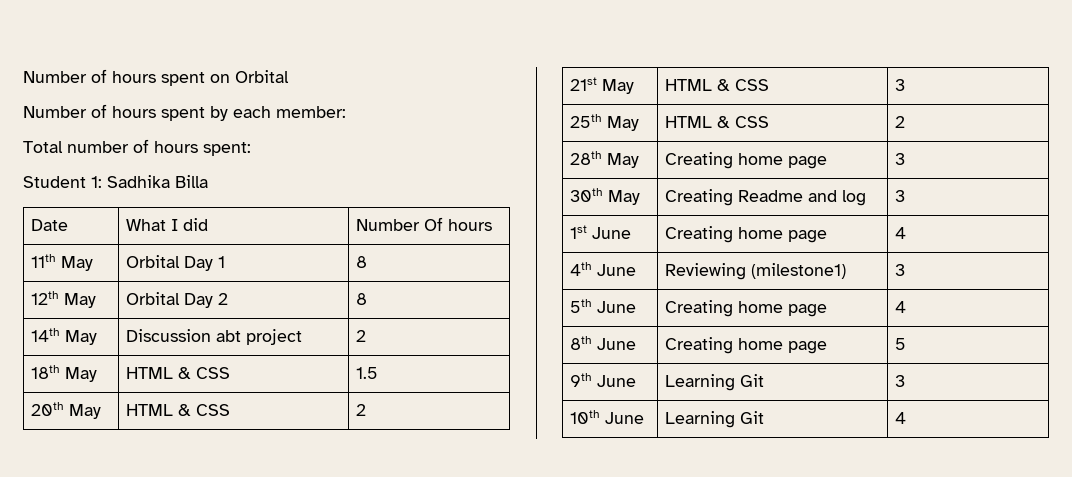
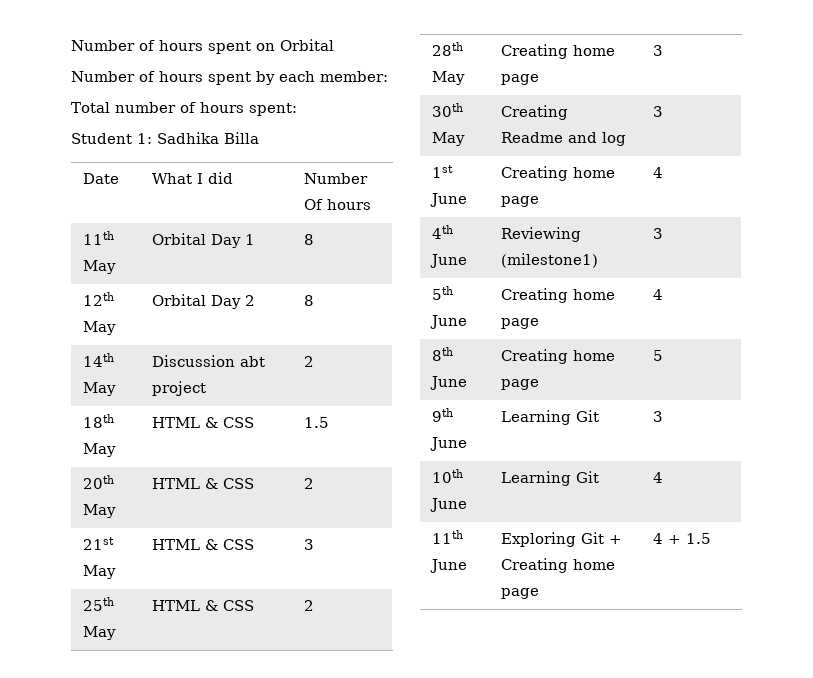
+ 11th June | Exploring Git + Creating home page | 4 + 1.5

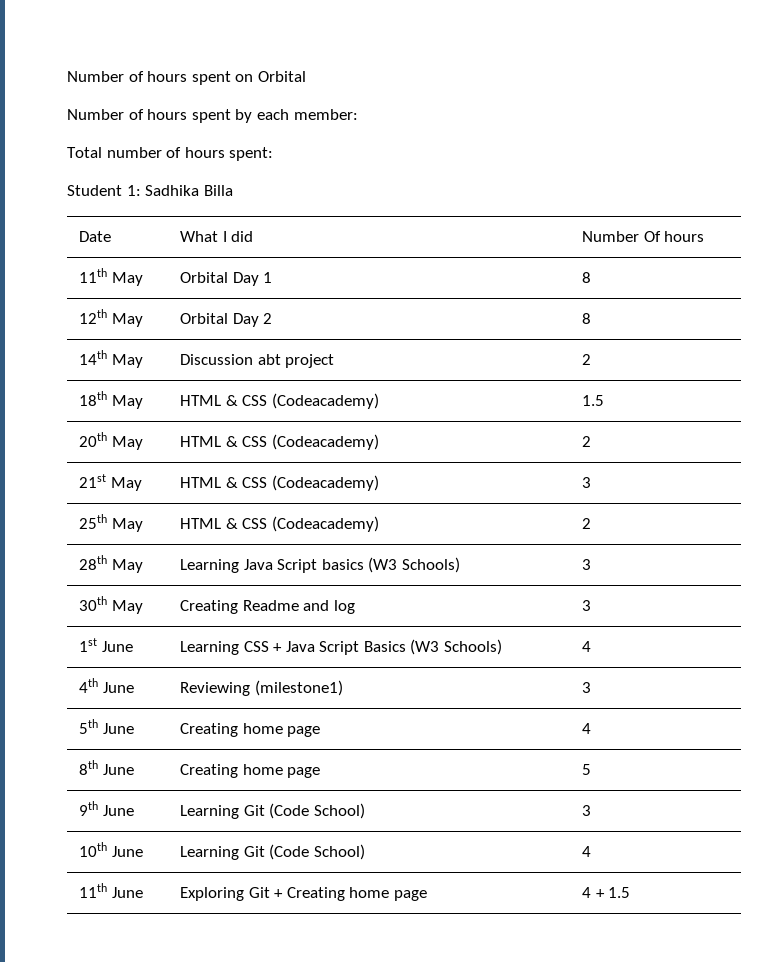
- 18th May | HTML & CSS | 1.5
+ 18th May | HTML & CSS (Codeacademy) | 1.5
- 20th May | HTML & CSS | 2
+ 20th May | HTML & CSS (Codeacademy) | 2
- 21st May | HTML & CSS | 3
+ 21st May | HTML & CSS (Codeacademy) | 3
- 25th May | HTML & CSS | 2
+ 25th May | HTML & CSS (Codeacademy) | 2
- 28th May | Creating home page | 3
+ 28th May | Learning Java Script basics (W3 Schools) | 3
- 1st June | Creating home page | 4
+ 1st June | Learning CSS + Java Script Basics (W3 Schools) | 4
- 9th June | Learning Git | 3
+ 9th June | Learning Git (Code School) | 3
- 10th June | Learning Git | 4
+ 10th June | Learning Git (Code School) | 4

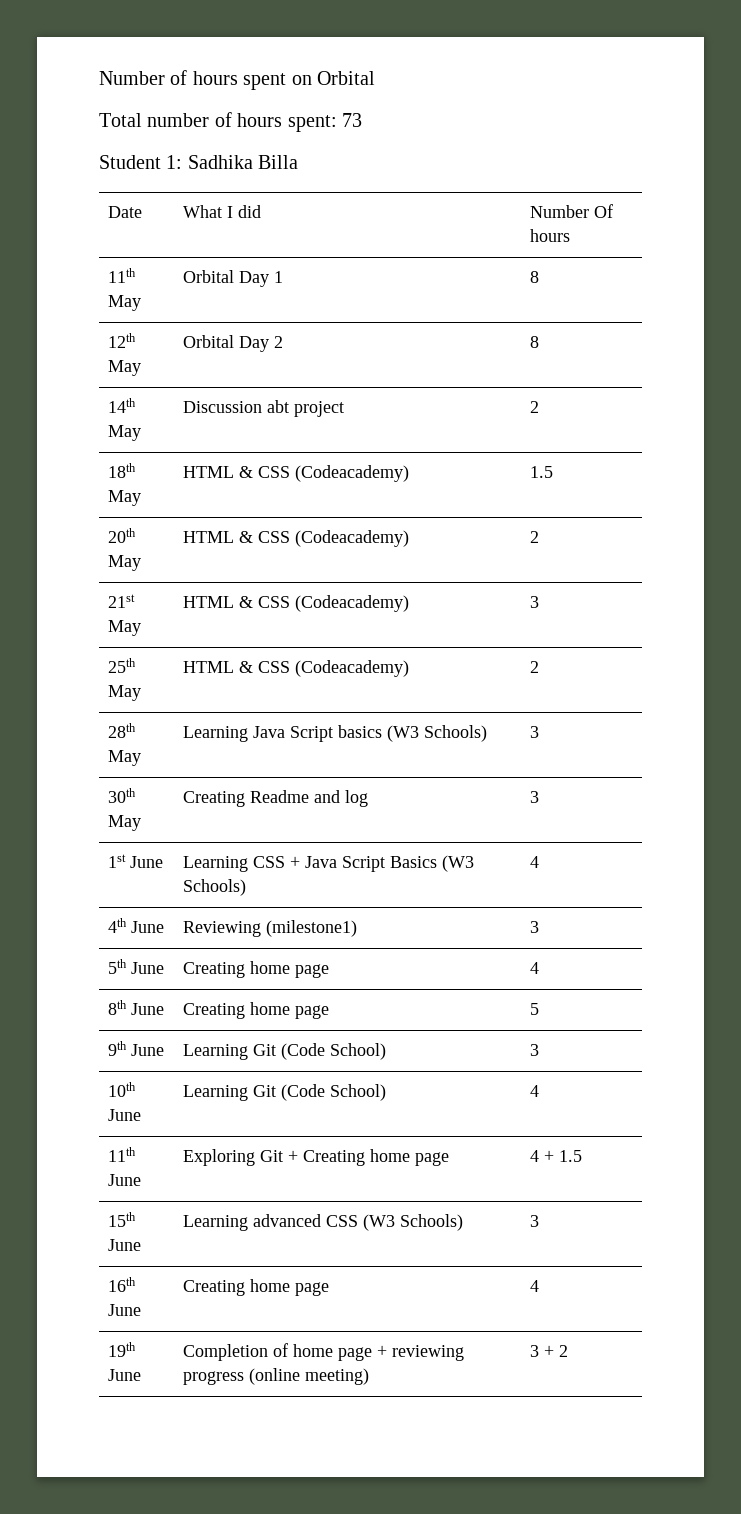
- Number of hours spent by each member:
- Total number of hours spent:
+ Total number of hours spent: 73
+ 15th June | Learning advanced CSS (W3 Schools) | 3
+ 16th June | Creating home page | 4
+ 19th June | Completion of home page + reviewing progress (online meeting) | 3 + 2

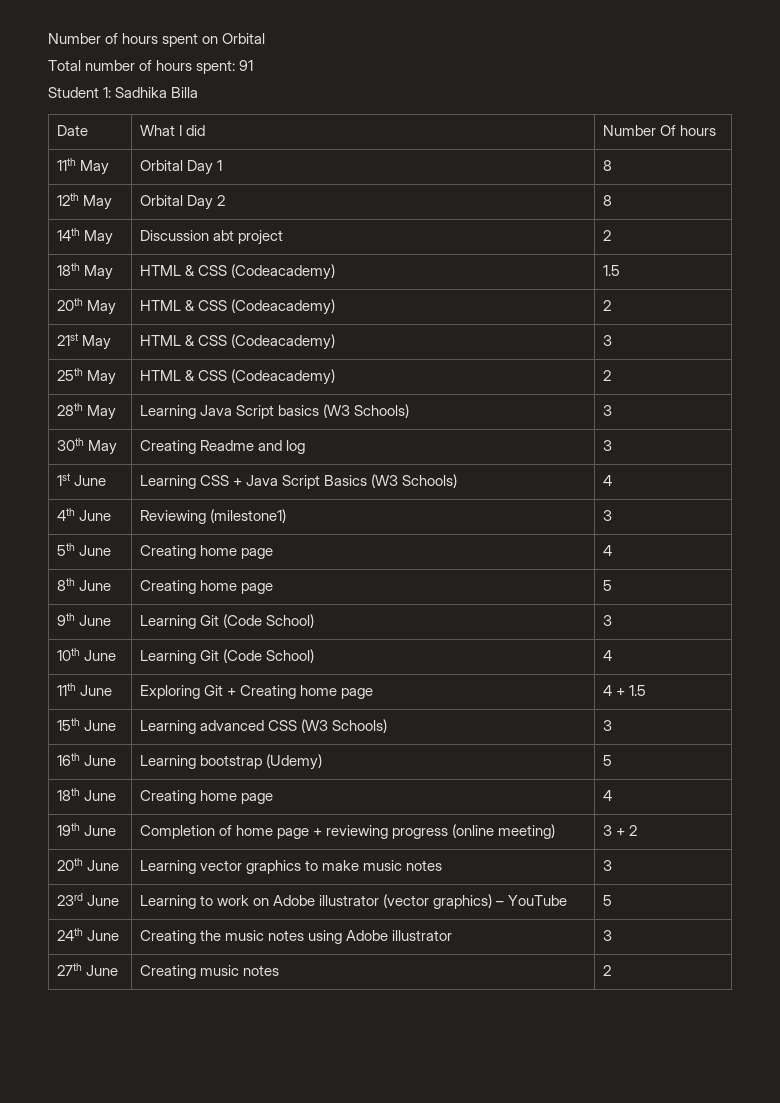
- Total number of hours spent: 73
+ Total number of hours spent: 91
- 16th June | Creating home page | 4
+ 16th June | Learning bootstrap (Udemy) | 5
+ 18th June | Creating home page | 4
+ 20th June | Learning vector graphics to make music notes | 3
+ 23rd June | Learning to work on Adobe illustrator (vector graphics) – YouTube | 5
+ 24th June | Creating the music notes using Adobe illustrator | 3
+ 27th June | Creating music notes | 2

